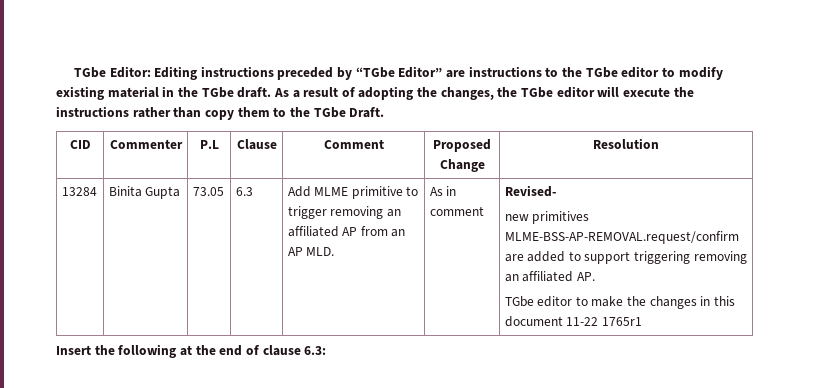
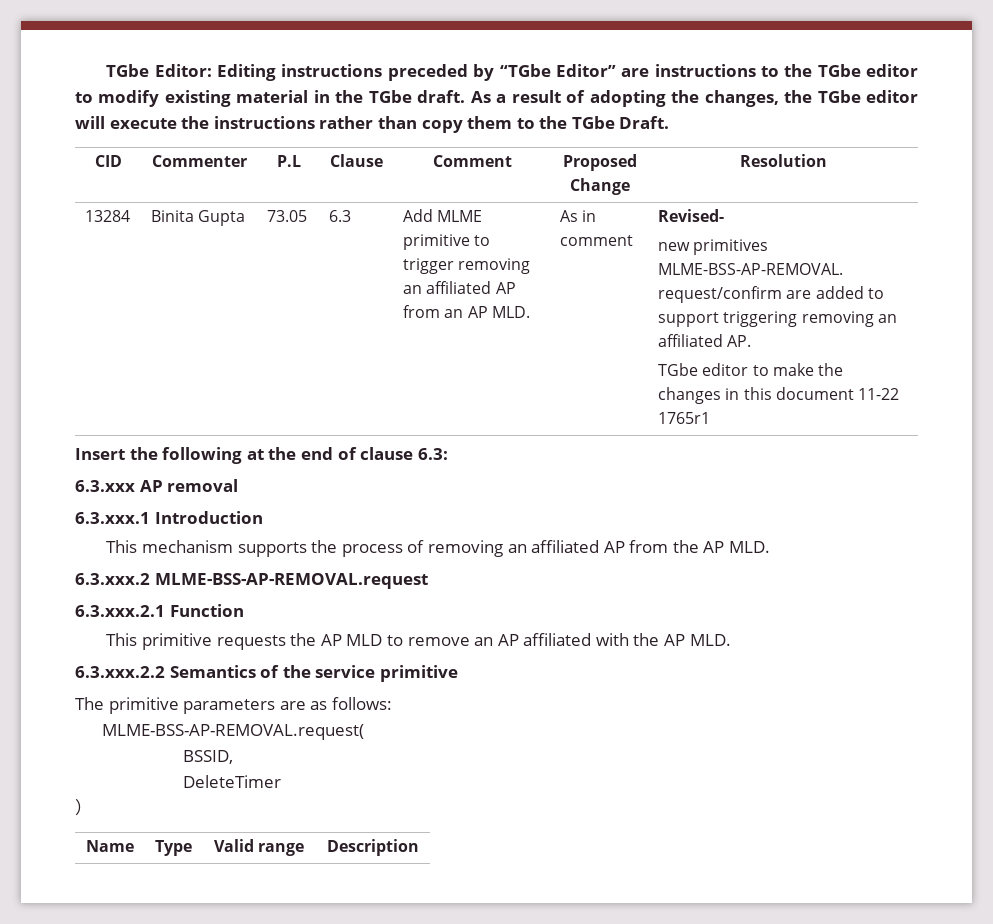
+ 6.3.xxx AP removal
+ 6.3.xxx.1 Introduction
+ This mechanism supports the process of removing an affiliated AP from the AP MLD.
+ 6.3.xxx.2 MLME-BSS-AP-REMOVAL.request
+ 6.3.xxx.2.1 Function
+ This primitive requests the AP MLD to remove an AP affiliated with the AP MLD.
+ 6.3.xxx.2.2 Semantics of the service primitive
+ The primitive parameters are as follows:
+ MLME-BSS-AP-REMOVAL.request(
+ BSSID,
+ DeleteTimer
+ ）
+ Name | Type | Valid range | Description

